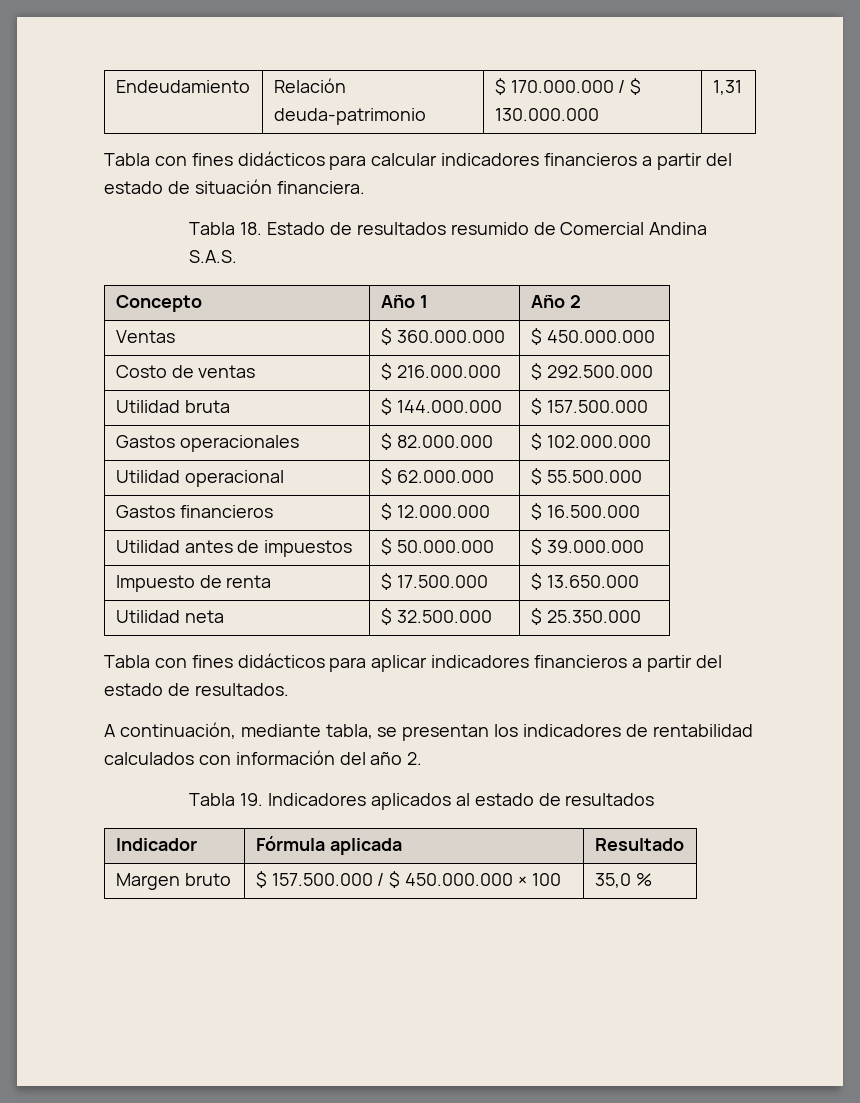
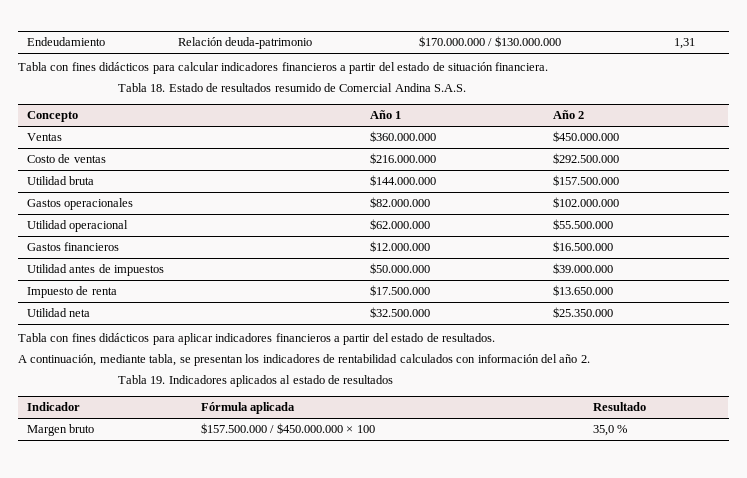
- Endeudamiento | Relación deuda-patrimonio | $ 170.000.000 / $ 130.000.000 | 1,31
+ Endeudamiento | Relación deuda-patrimonio | $170.000.000 / $130.000.000 | 1,31
- Ventas | $ 360.000.000 | $ 450.000.000
+ Ventas | $360.000.000 | $450.000.000
- Costo de ventas | $ 216.000.000 | $ 292.500.000
- Utilidad bruta | $ 144.000.000 | $ 157.500.000
- Gastos operacionales | $ 82.000.000 | $ 102.000.000
- Utilidad operacional | $ 62.000.000 | $ 55.500.000
- Gastos financieros | $ 12.000.000 | $ 16.500.000
+ Costo de ventas | $216.000.000 | $292.500.000
+ Utilidad bruta | $144.000.000 | $157.500.000
+ Gastos operacionales | $82.000.000 | $102.000.000
+ Utilidad operacional | $62.000.000 | $55.500.000
+ Gastos financieros | $12.000.000 | $16.500.000
- Utilidad antes de impuestos | $ 50.000.000 | $ 39.000.000
+ Utilidad antes de impuestos | $50.000.000 | $39.000.000
- Impuesto de renta | $ 17.500.000 | $ 13.650.000
- Utilidad neta | $ 32.500.000 | $ 25.350.000
+ Impuesto de renta | $17.500.000 | $13.650.000
+ Utilidad neta | $32.500.000 | $25.350.000
- Margen bruto | $ 157.500.000 / $ 450.000.000 × 100 | 35,0 %
+ Margen bruto | $157.500.000 / $450.000.000 × 100 | 35,0 %

